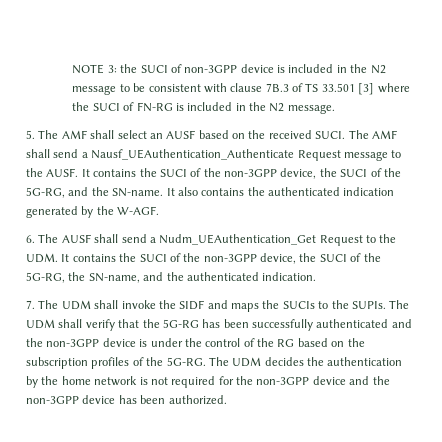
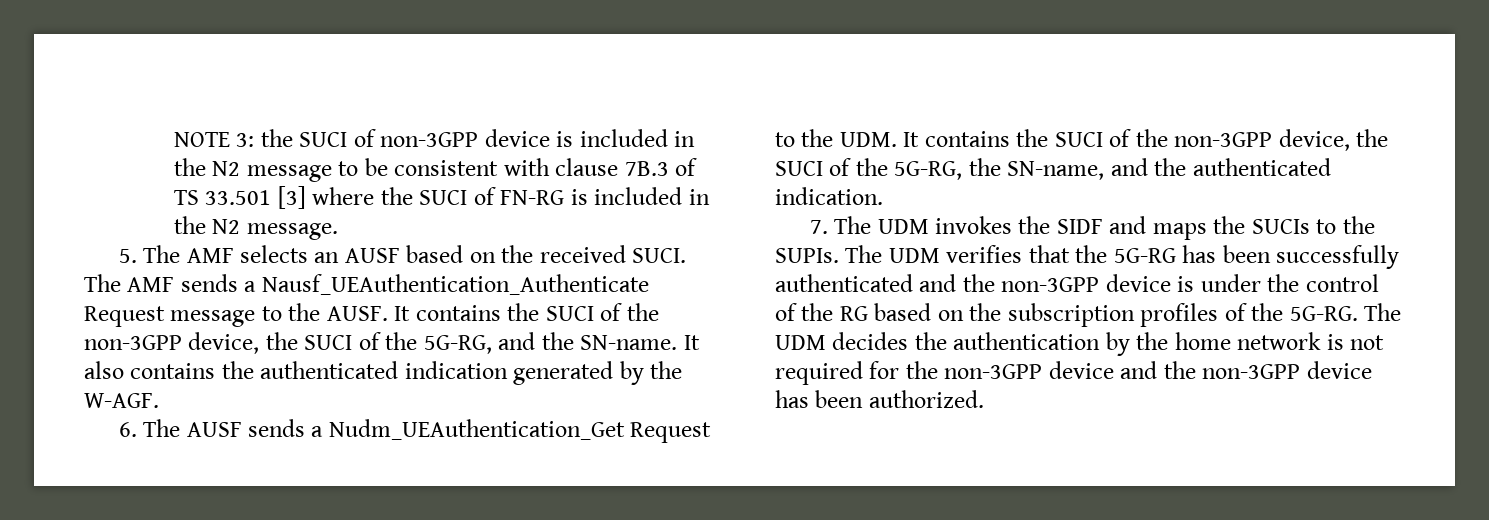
- 5. The AMF shall select an AUSF based on the received SUCI.
+ 5. The AMF selects an AUSF based on the received SUCI.
- The AMF shall send a Nausf_UEAuthentication_Authenticate Request message to the AUSF.
+ The AMF sends a Nausf_UEAuthentication_Authenticate Request message to the AUSF.
- 6. The AUSF shall send a Nudm_UEAuthentication_Get Request to the UDM. It contains the SUCI of the non-3GPP device, the SUCI of the 5G-RG, the SN-name, and the authenticated indication.
+ 6. The AUSF sends a Nudm_UEAuthentication_Get Request to the UDM. It contains the SUCI of the non-3GPP device, the SUCI of the 5G-RG, the SN-name, and the authenticated indication.
- 7. The UDM shall invoke the SIDF and maps the SUCIs to the SUPIs.
+ 7. The UDM invokes the SIDF and maps the SUCIs to the SUPIs.
- The UDM shall verify that the 5G-RG has been successfully authenticated and the non-3GPP device is under the control of the RG based on the subscription profiles of the 5G-RG.
+ The UDM verifies that the 5G-RG has been successfully authenticated and the non-3GPP device is under the control of the RG based on the subscription profiles of the 5G-RG.

